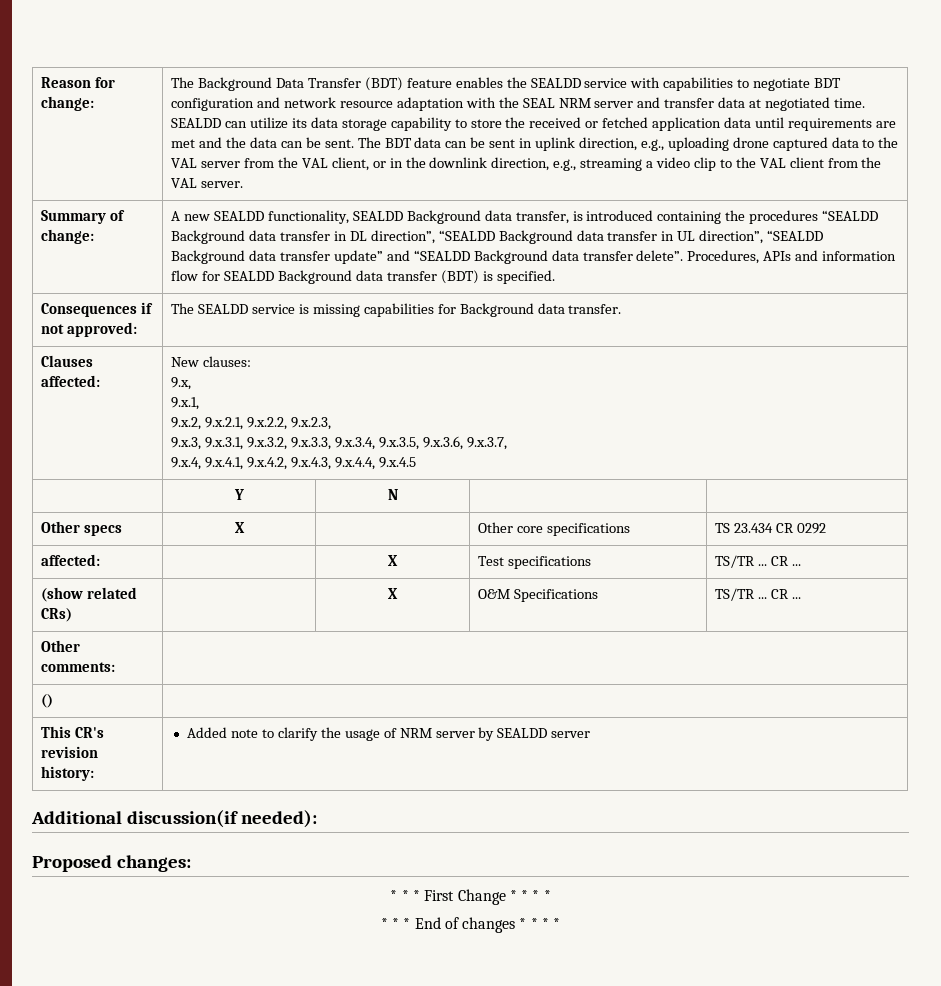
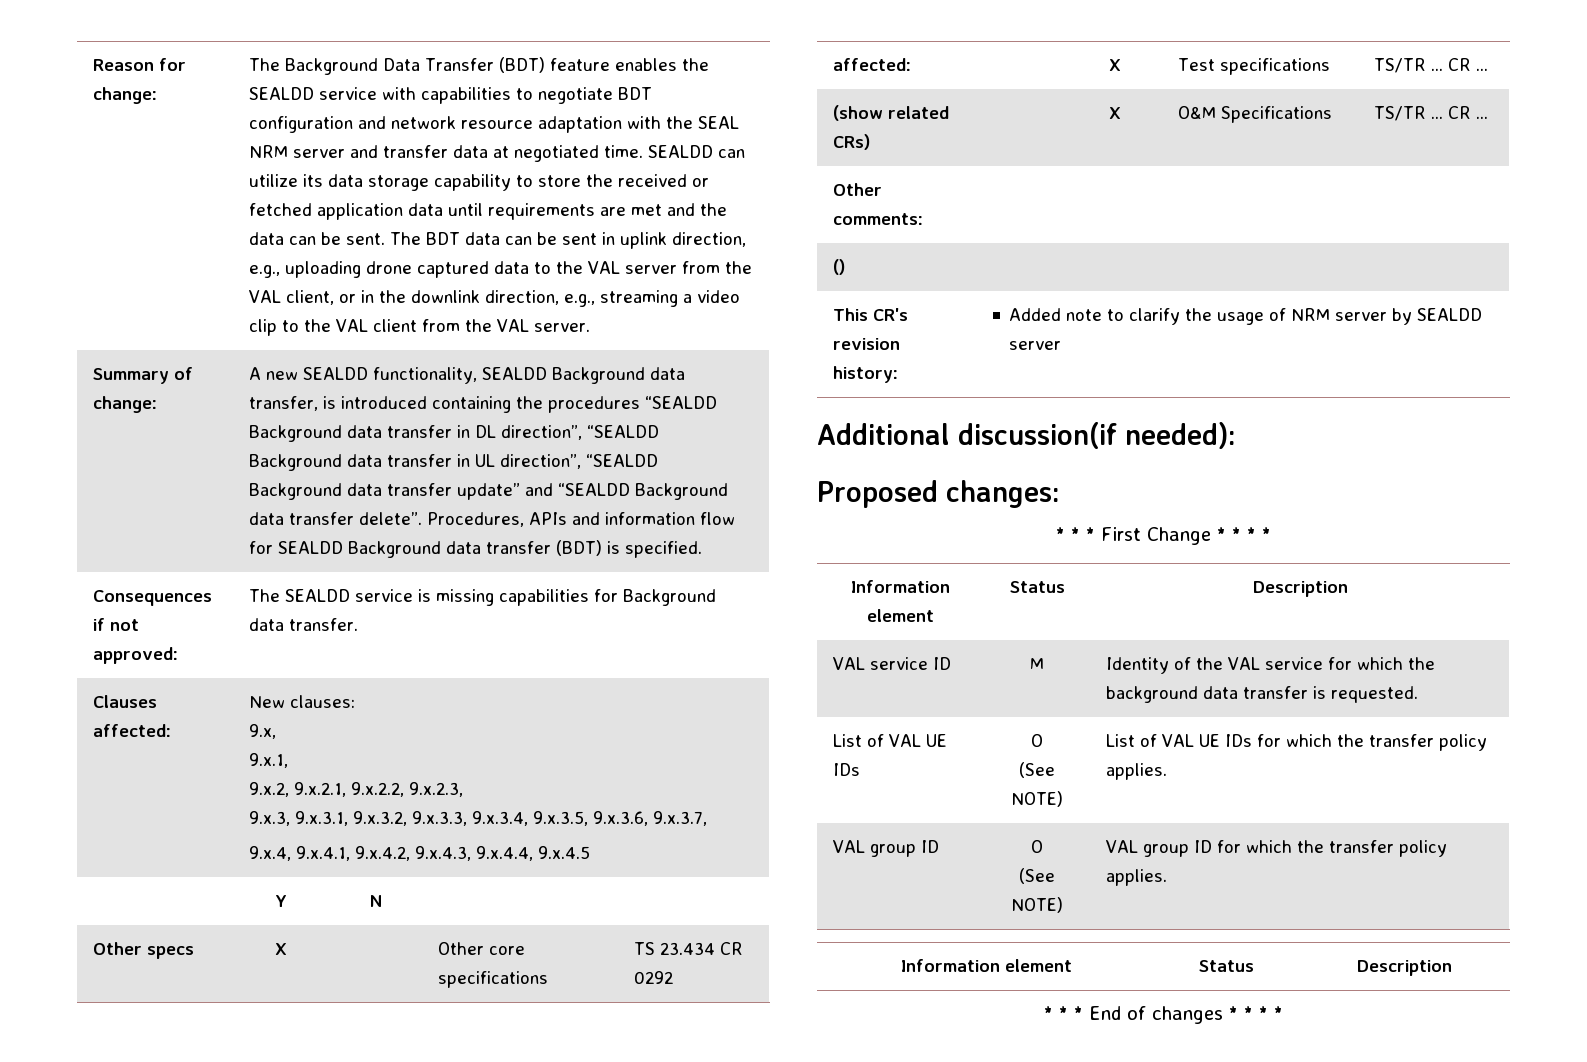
  * * * First Change * * * *
+ Information element | Status | Description
+ VAL service ID | M | Identity of the VAL service for which the background data transfer is requested.
+ List of VAL UE IDs | O
+ (See NOTE) | List of VAL UE IDs for which the transfer policy applies.
+ VAL group ID | O
+ (See NOTE) | VAL group ID for which the transfer policy applies.
+ Information element | Status | Description

